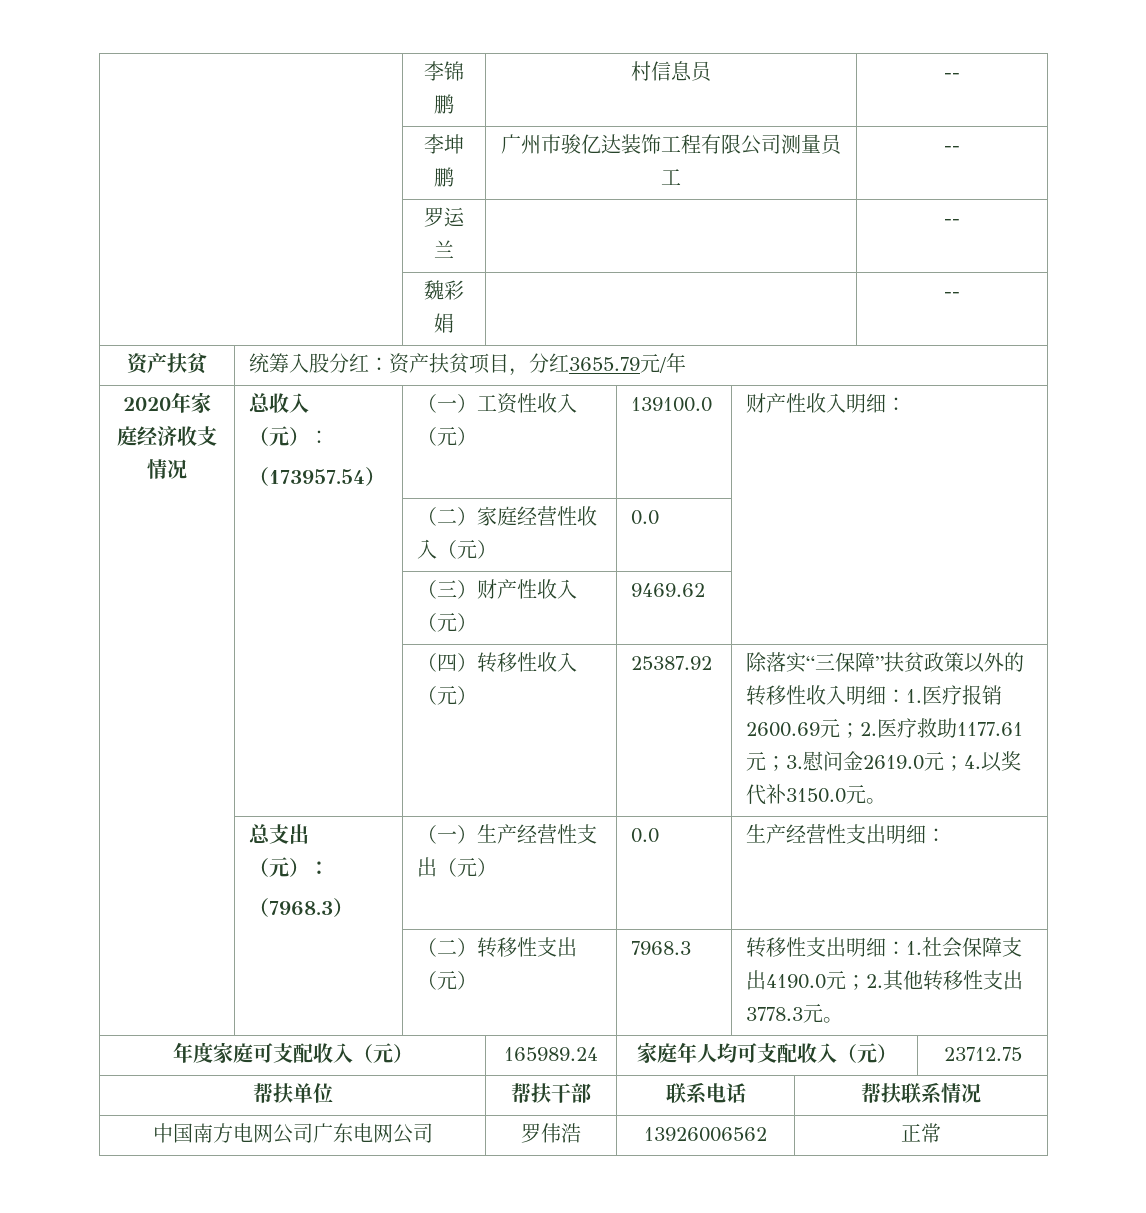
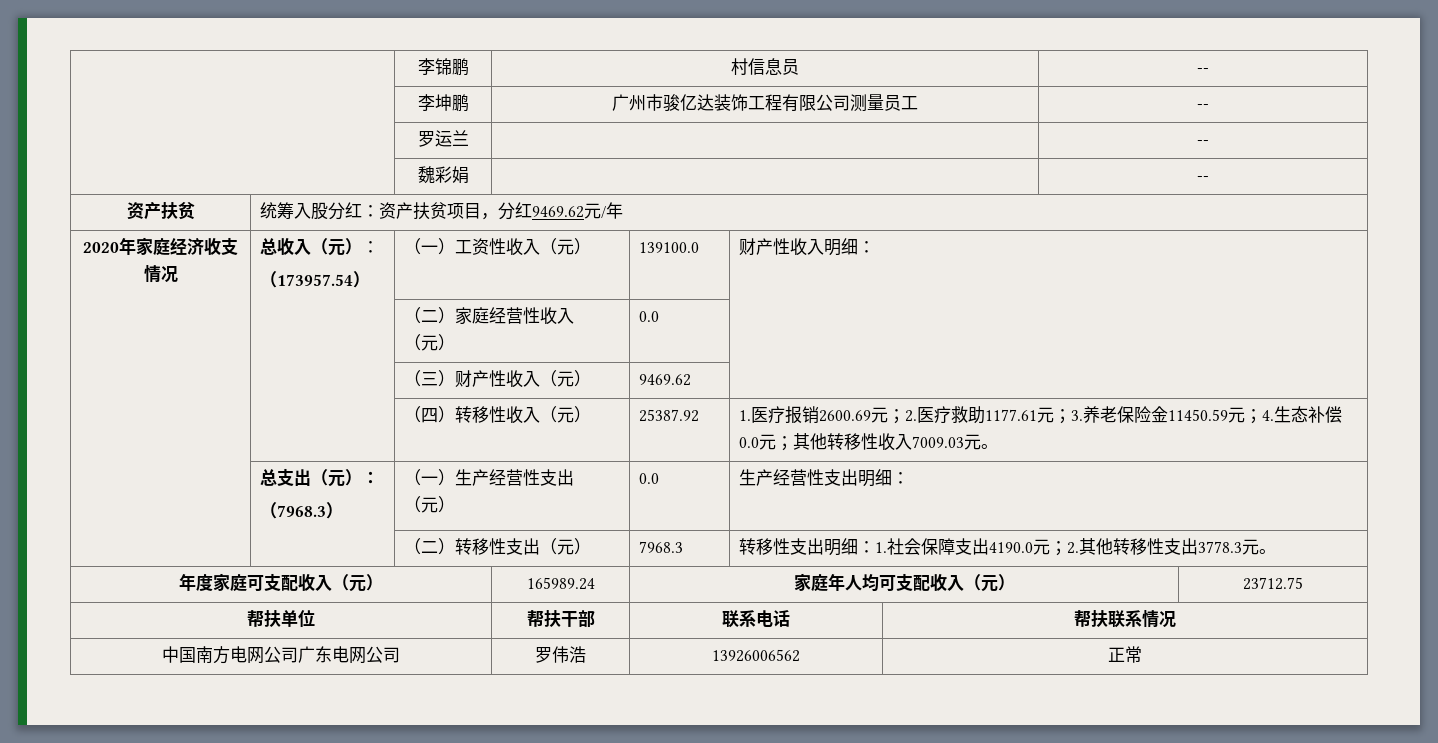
- 资产扶贫 | 统筹入股分红：资产扶贫项目，分红3655.79元/年
+ 资产扶贫 | 统筹入股分红：资产扶贫项目，分红9469.62元/年
- | | （四）转移性收入（元） | 25387.92 | 除落实“三保障”扶贫政策以外的转移性收入明细：1.医疗报销2600.69元；2.医疗救助1177.61元；3.慰问金2619.0元；4.以奖代补3150.0元。
+ | | （四）转移性收入（元） | 25387.92 | 1.医疗报销2600.69元；2.医疗救助1177.61元；3.养老保险金11450.59元；4.生态补偿0.0元；其他转移性收入7009.03元。

